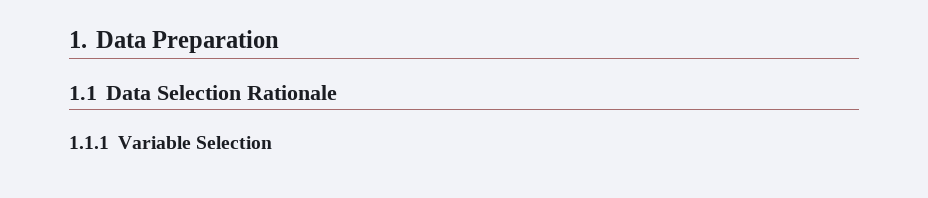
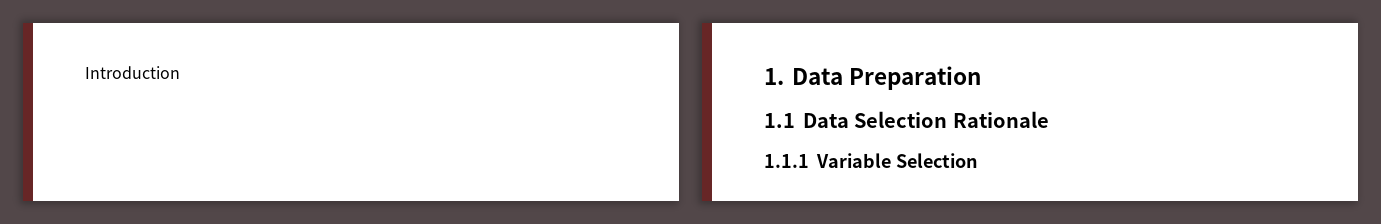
+ Introduction

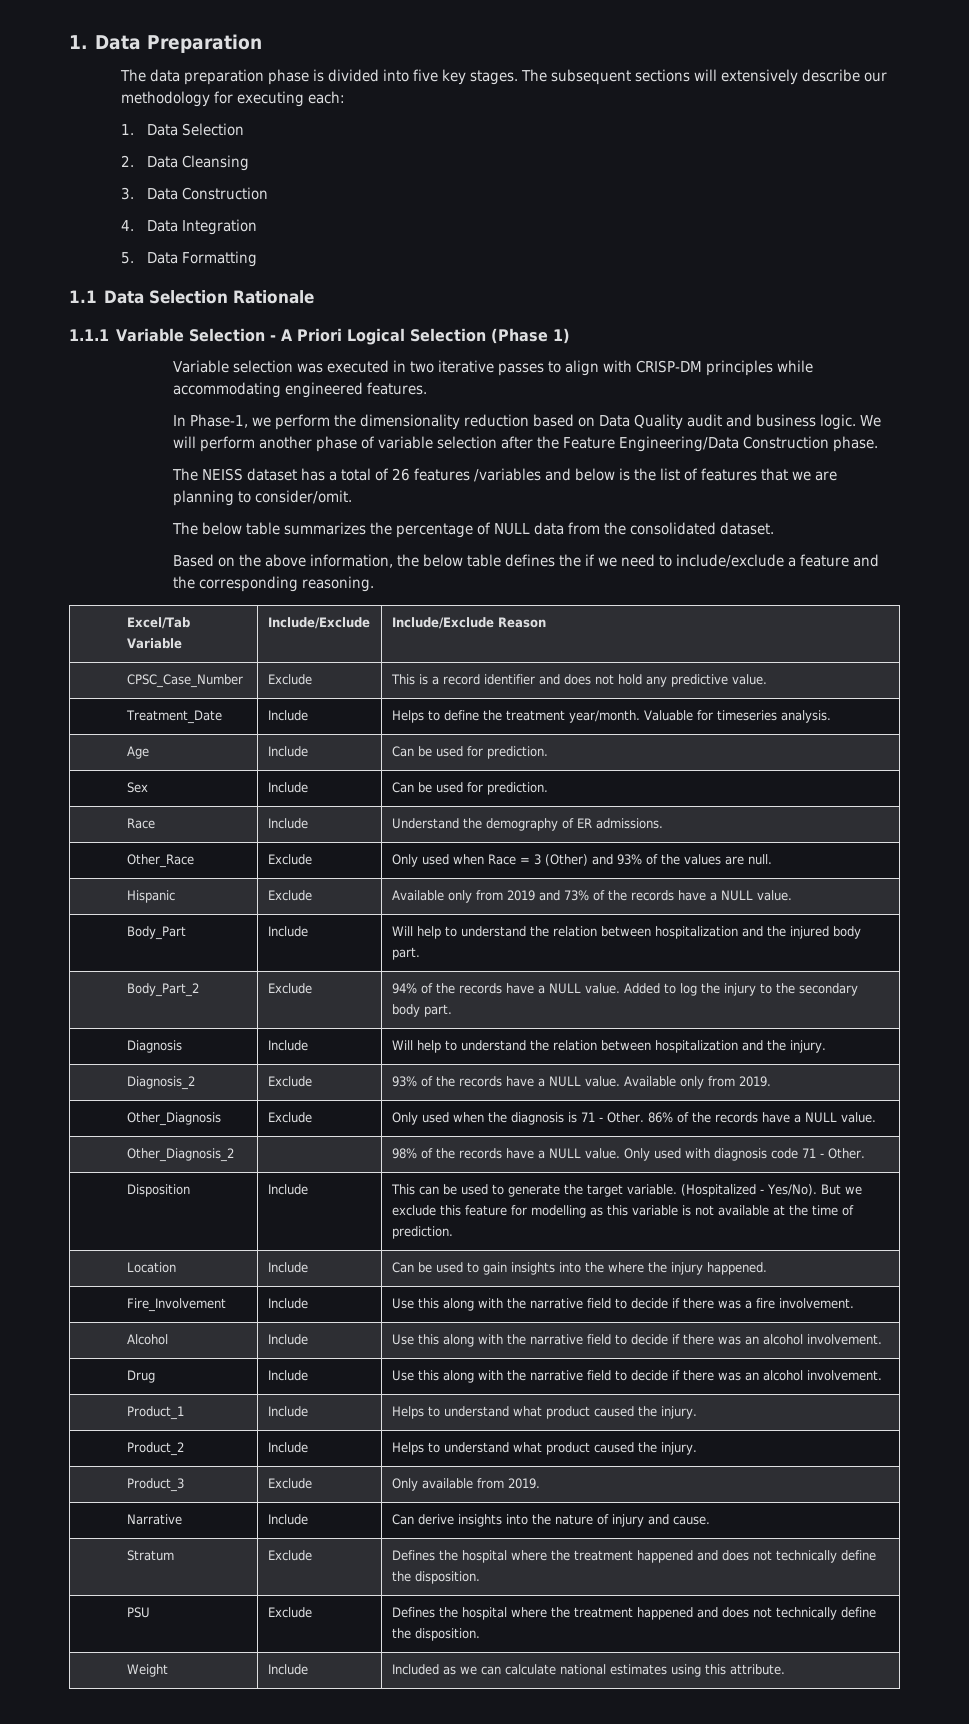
- Introduction
  1. Data Preparation
+ The data preparation phase is divided into five key stages. The subsequent sections will extensively describe our methodology for executing each:
+ 1. Data Selection
+ 2. Data Cleansing
+ 3. Data Construction
+ 4. Data Integration
+ 5. Data Formatting
- 1.1.1 Variable Selection
+ 1.1.1 Variable Selection - A Priori Logical Selection (Phase 1)
+ Variable selection was executed in two iterative passes to align with CRISP-DM principles while accommodating engineered features.
+ In Phase-1, we perform the dimensionality reduction based on Data Quality audit and business logic. We will perform another phase of variable selection after the Feature Engineering/Data Construction phase.
+ The NEISS dataset has a total of 26 features /variables and below is the list of features that we are planning to consider/omit.
+ The below table summarizes the percentage of NULL data from the consolidated dataset.
+ Based on the above information, the below table defines the if we need to include/exclude a feature and the corresponding reasoning.
+ Excel/Tab Variable | Include/Exclude | Include/Exclude Reason
+ CPSC_Case_Number | Exclude | This is a record identifier and does not hold any predictive value.
+ Treatment_Date | Include | Helps to define the treatment year/month. Valuable for timeseries analysis.
+ Age | Include | Can be used for prediction.
+ Sex | Include | Can be used for prediction.
+ Race | Include | Understand the demography of ER admissions.
+ Other_Race | Exclude | Only used when Race = 3 (Other) and 93% of the values are null.
+ Hispanic | Exclude | Available only from 2019 and 73% of the records have a NULL value.
+ Body_Part | Include | Will help to understand the relation between hospitalization and the injured body part.
+ Body_Part_2 | Exclude | 94% of the records have a NULL value. Added to log the injury to the secondary body part.
+ Diagnosis | Include | Will help to understand the relation between hospitalization and the injury.
+ Diagnosis_2 | Exclude | 93% of the records have a NULL value. Available only from 2019.
+ Other_Diagnosis | Exclude | Only used when the diagnosis is 71 - Other. 86% of the records have a NULL value.
+ Other_Diagnosis_2 | | 98% of the records have a NULL value. Only used with diagnosis code 71 - Other.
+ Disposition | Include | This can be used to generate the target variable. (Hospitalized - Yes/No). But we exclude this feature for modelling as this variable is not available at the time of prediction.
+ Location | Include | Can be used to gain insights into the where the injury happened.
+ Fire_Involvement | Include | Use this along with the narrative field to decide if there was a fire involvement.
+ Alcohol | Include | Use this along with the narrative field to decide if there was an alcohol involvement.
+ Drug | Include | Use this along with the narrative field to decide if there was an alcohol involvement.
+ Product_1 | Include | Helps to understand what product caused the injury.
+ Product_2 | Include | Helps to understand what product caused the injury.
+ Product_3 | Exclude | Only available from 2019.
+ Narrative | Include | Can derive insights into the nature of injury and cause.
+ Stratum | Exclude | Defines the hospital where the treatment happened and does not technically define the disposition.
+ PSU | Exclude | Defines the hospital where the treatment happened and does not technically define the disposition.
+ Weight | Include | Included as we can calculate national estimates using this attribute.

